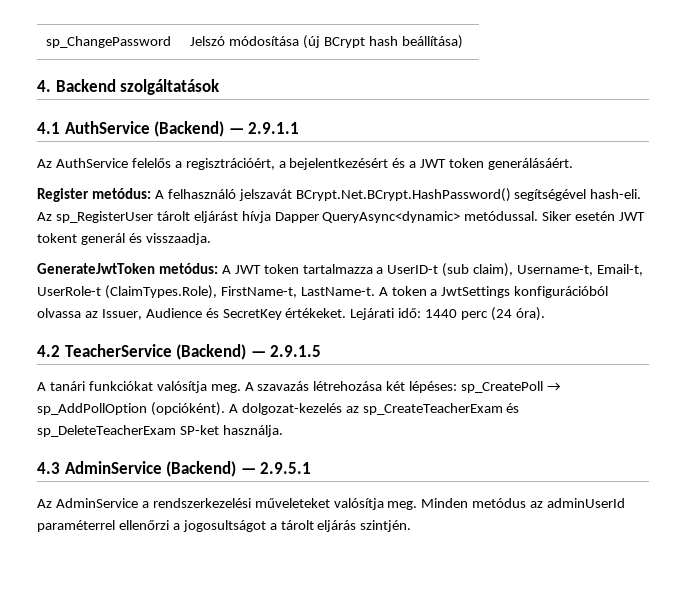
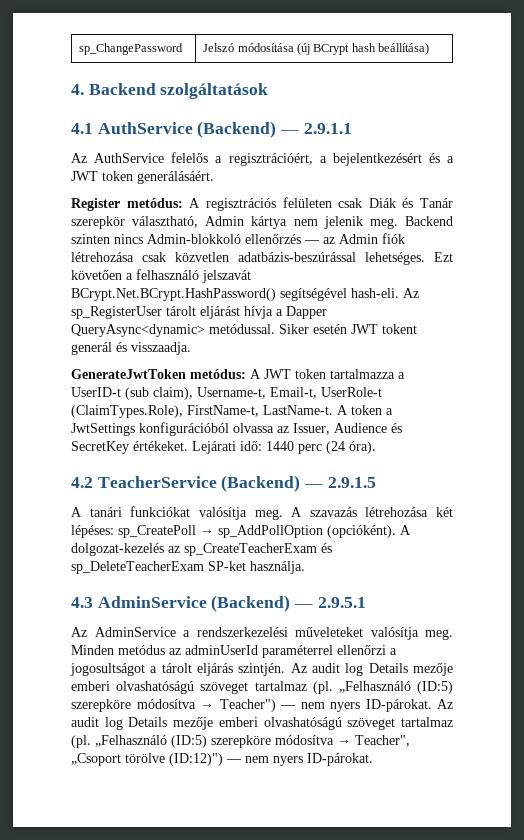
- Register metódus: A felhasználó jelszavát BCrypt.Net.BCrypt.HashPassword() segítségével hash-eli.
+ Register metódus: A regisztrációs felületen csak Diák és Tanár szerepkör választható, Admin kártya nem jelenik meg. Backend szinten nincs Admin-blokkoló ellenőrzés — az Admin fiók létrehozása csak közvetlen adatbázis-beszúrással lehetséges. Ezt követően a felhasználó jelszavát BCrypt.Net.BCrypt.HashPassword() segítségével hash-eli.
- Az sp_RegisterUser tárolt eljárást hívja Dapper QueryAsync<dynamic> metódussal.
+ Az sp_RegisterUser tárolt eljárást hívja a Dapper QueryAsync<dynamic> metódussal.
+ Az audit log Details mezője emberi olvashatóságú szöveget tartalmaz (pl. „Felhasználó (ID:5) szerepköre módosítva → Teacher") — nem nyers ID-párokat. Az audit log Details mezője emberi olvashatóságú szöveget tartalmaz (pl. „Felhasználó (ID:5) szerepköre módosítva → Teacher", „Csoport törölve (ID:12)") — nem nyers ID-párokat.

